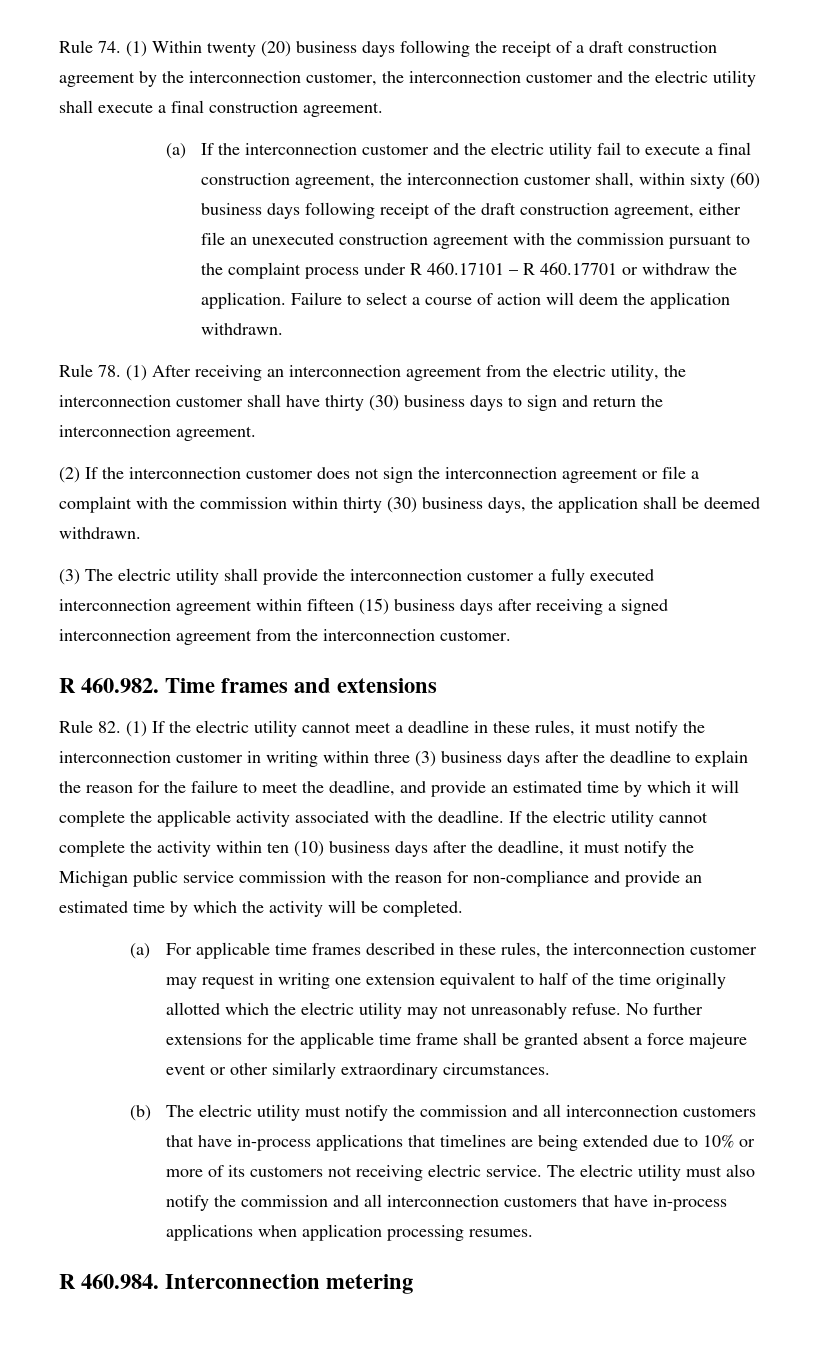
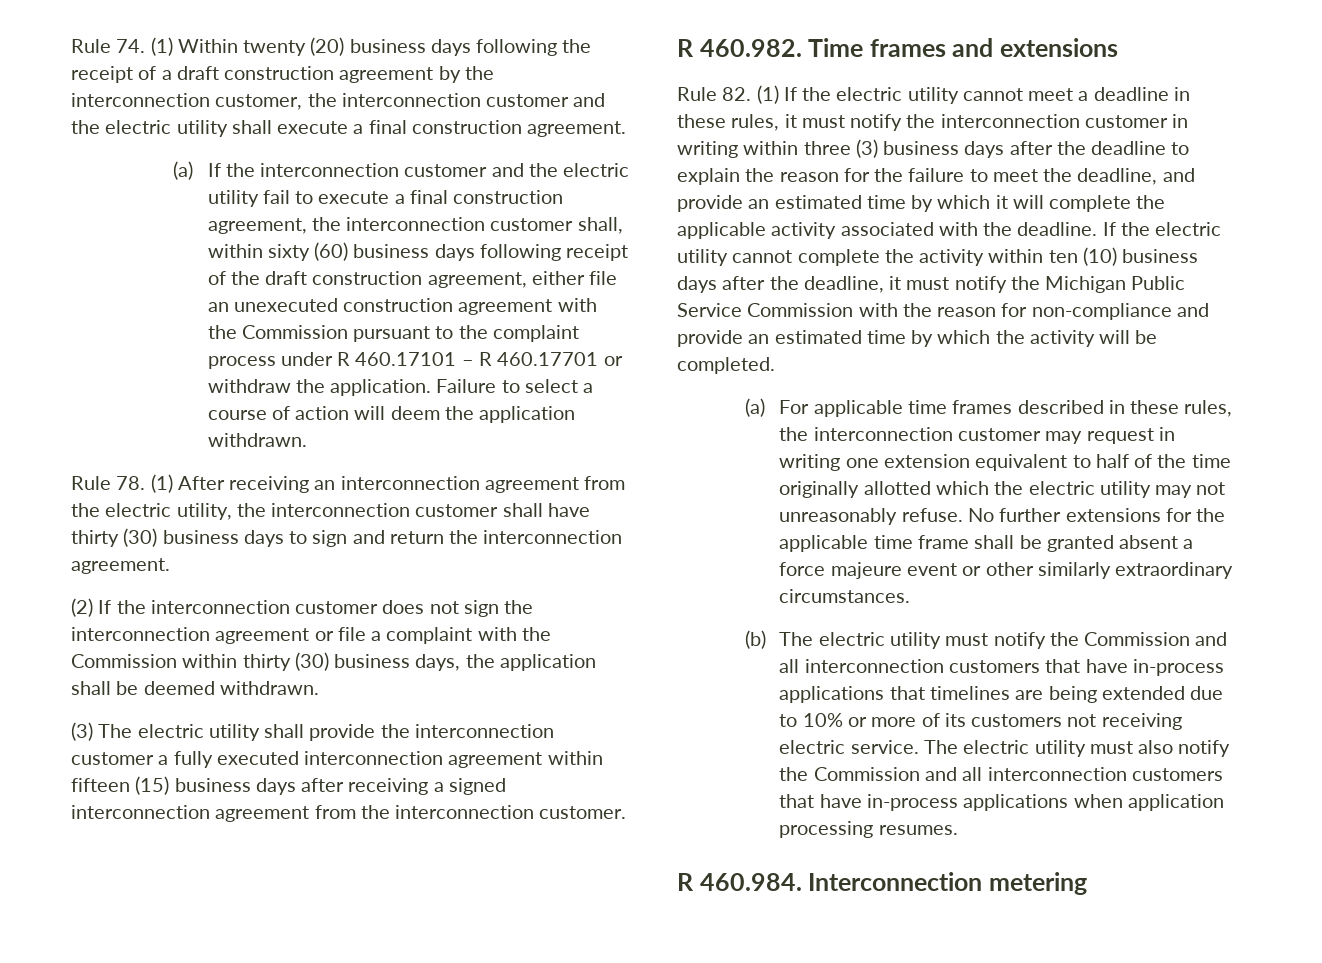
- (a) If the interconnection customer and the electric utility fail to execute a final construction agreement, the interconnection customer shall, within sixty (60) business days following receipt of the draft construction agreement, either file an unexecuted construction agreement with the commission pursuant to the complaint process under R 460.17101 – R 460.17701 or withdraw the application.
+ (a) If the interconnection customer and the electric utility fail to execute a final construction agreement, the interconnection customer shall, within sixty (60) business days following receipt of the draft construction agreement, either file an unexecuted construction agreement with the Commission pursuant to the complaint process under R 460.17101 – R 460.17701 or withdraw the application.
- (2) If the interconnection customer does not sign the interconnection agreement or file a complaint with the commission within thirty (30) business days, the application shall be deemed withdrawn.
+ (2) If the interconnection customer does not sign the interconnection agreement or file a complaint with the Commission within thirty (30) business days, the application shall be deemed withdrawn.
- If the electric utility cannot complete the activity within ten (10) business days after the deadline, it must notify the Michigan public service commission with the reason for non-compliance and provide an estimated time by which the activity will be completed.
+ If the electric utility cannot complete the activity within ten (10) business days after the deadline, it must notify the Michigan Public Service Commission with the reason for non-compliance and provide an estimated time by which the activity will be completed.
- (b) The electric utility must notify the commission and all interconnection customers that have in-process applications that timelines are being extended due to 10% or more of its customers not receiving electric service.
+ (b) The electric utility must notify the Commission and all interconnection customers that have in-process applications that timelines are being extended due to 10% or more of its customers not receiving electric service.
- The electric utility must also notify the commission and all interconnection customers that have in-process applications when application processing resumes.
+ The electric utility must also notify the Commission and all interconnection customers that have in-process applications when application processing resumes.

